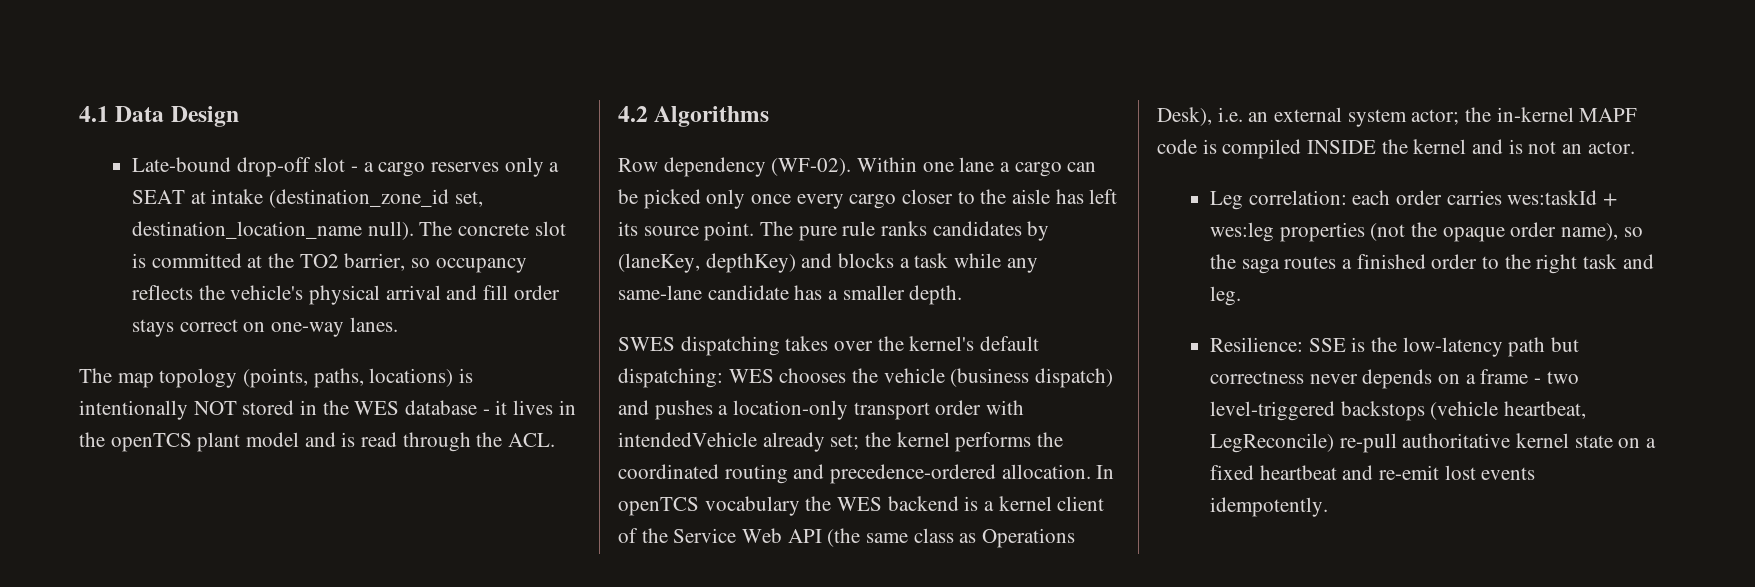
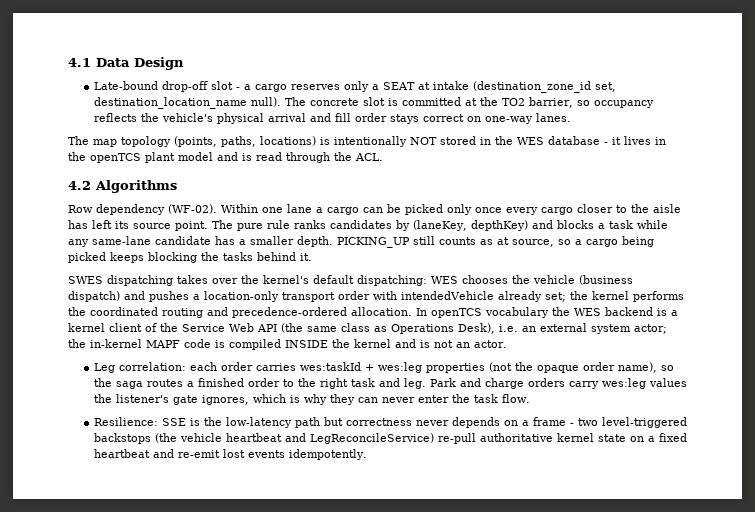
+ PICKING_UP still counts as at source, so a cargo being picked keeps blocking the tasks behind it.
+ Park and charge orders carry wes:leg values the listener's gate ignores, which is why they can never enter the task flow.
- Resilience: SSE is the low-latency path but correctness never depends on a frame - two level-triggered backstops (vehicle heartbeat, LegReconcile) re-pull authoritative kernel state on a fixed heartbeat and re-emit lost events idempotently.
+ Resilience: SSE is the low-latency path but correctness never depends on a frame - two level-triggered backstops (the vehicle heartbeat and LegReconcileService) re-pull authoritative kernel state on a fixed heartbeat and re-emit lost events idempotently.

